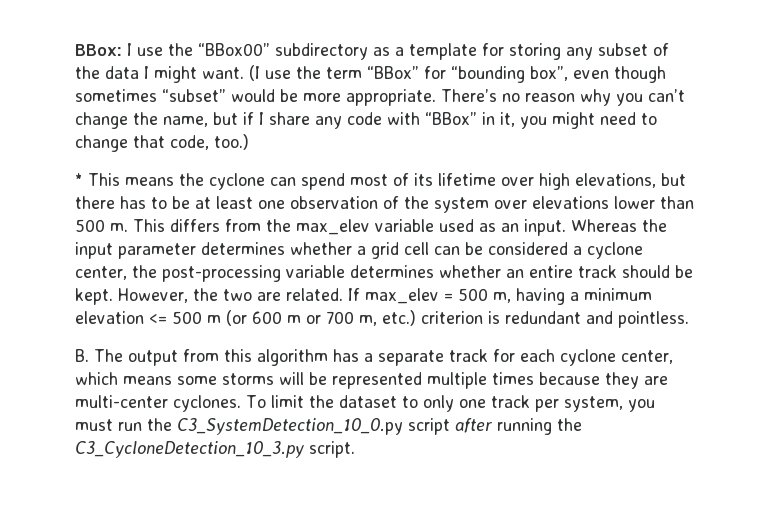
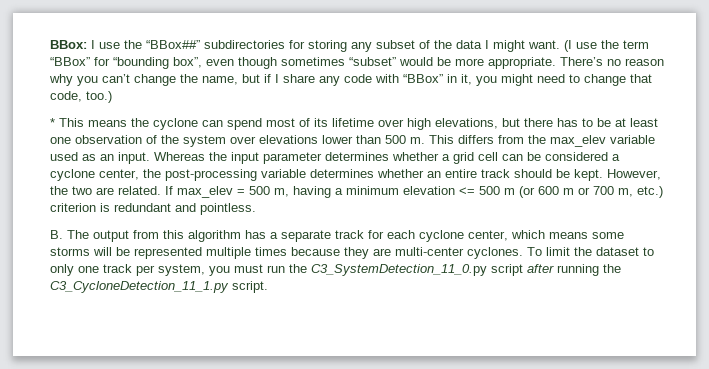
- BBox: I use the “BBox00” subdirectory as a template for storing any subset of the data I might want.
+ BBox: I use the “BBox##” subdirectories for storing any subset of the data I might want.
- To limit the dataset to only one track per system, you must run the C3_SystemDetection_10_0.py script after running the C3_CycloneDetection_10_3.py script.
+ To limit the dataset to only one track per system, you must run the C3_SystemDetection_11_0.py script after running the C3_CycloneDetection_11_1.py script.

